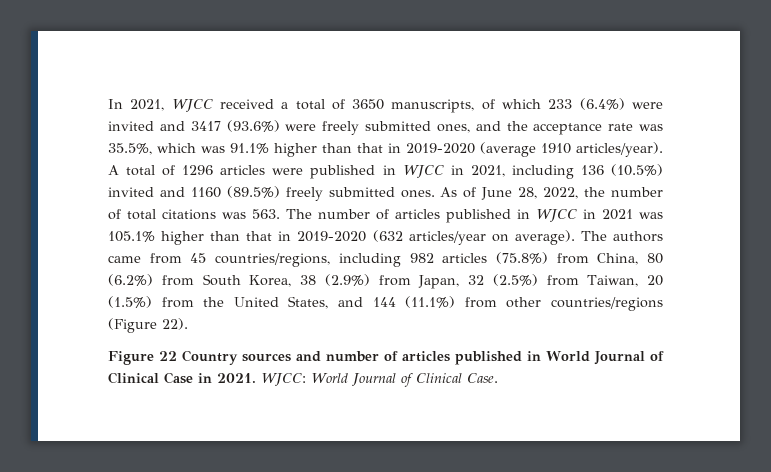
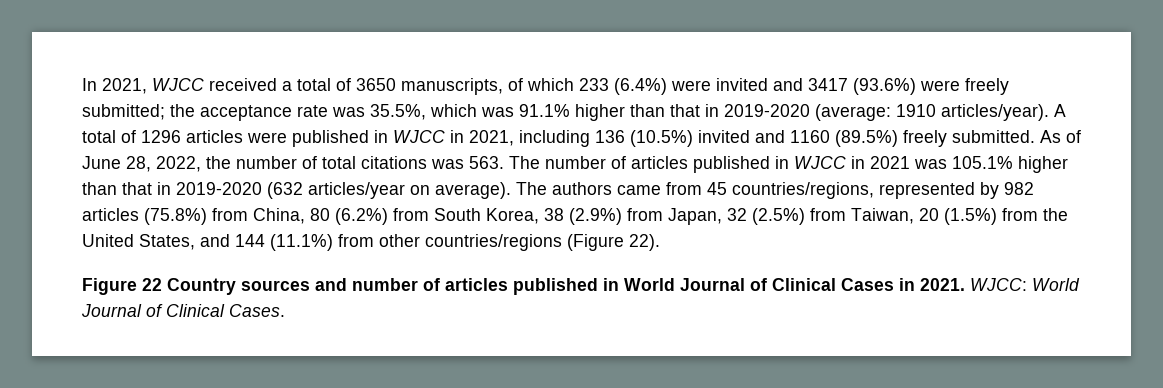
- In 2021, WJCC received a total of 3650 manuscripts, of which 233 (6.4%) were invited and 3417 (93.6%) were freely submitted ones, and the acceptance rate was 35.5%, which was 91.1% higher than that in 2019-2020 (average 1910 articles/year).
+ In 2021, WJCC received a total of 3650 manuscripts, of which 233 (6.4%) were invited and 3417 (93.6%) were freely submitted; the acceptance rate was 35.5%, which was 91.1% higher than that in 2019-2020 (average: 1910 articles/year).
- A total of 1296 articles were published in WJCC in 2021, including 136 (10.5%) invited and 1160 (89.5%) freely submitted ones.
+ A total of 1296 articles were published in WJCC in 2021, including 136 (10.5%) invited and 1160 (89.5%) freely submitted.
- The authors came from 45 countries/regions, including 982 articles (75.8%) from China, 80 (6.2%) from South Korea, 38 (2.9%) from Japan, 32 (2.5%) from Taiwan, 20 (1.5%) from the United States, and 144 (11.1%) from other countries/regions (Figure 22).
+ The authors came from 45 countries/regions, represented by 982 articles (75.8%) from China, 80 (6.2%) from South Korea, 38 (2.9%) from Japan, 32 (2.5%) from Taiwan, 20 (1.5%) from the United States, and 144 (11.1%) from other countries/regions (Figure 22).
- Figure 22 Country sources and number of articles published in World Journal of Clinical Case in 2021.
+ Figure 22 Country sources and number of articles published in World Journal of Clinical Cases in 2021.
- WJCC: World Journal of Clinical Case.
+ WJCC: World Journal of Clinical Cases.

